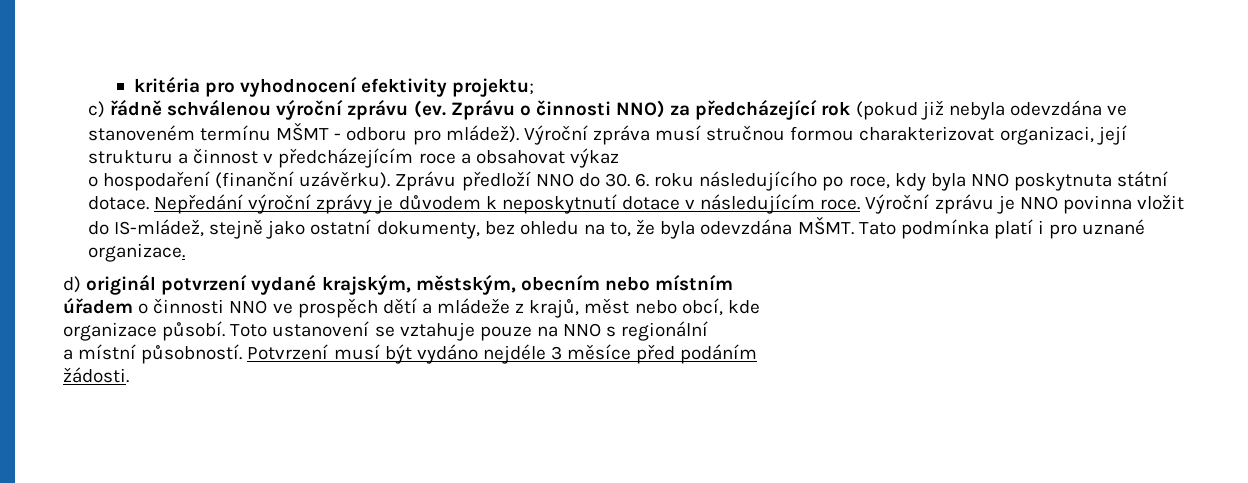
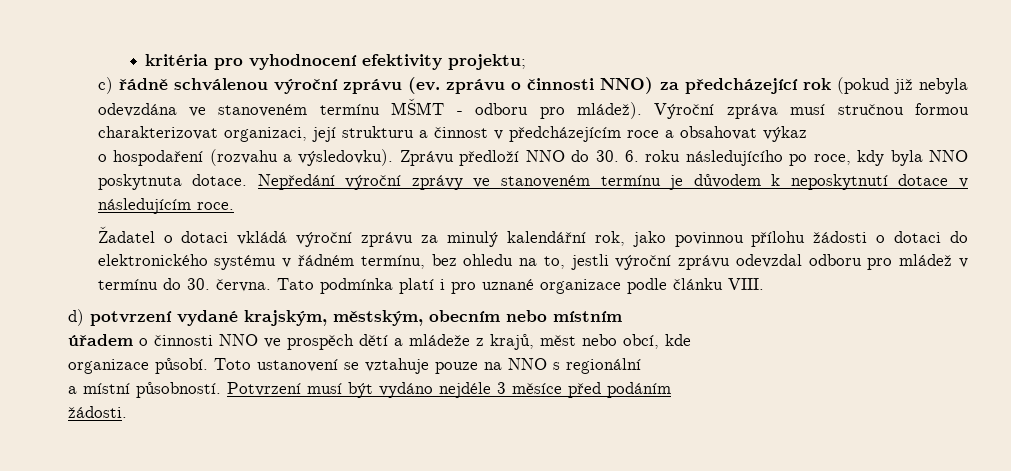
- c) řádně schválenou výroční zprávu (ev. Zprávu o činnosti NNO) za předcházející rok (pokud již nebyla odevzdána ve stanoveném termínu MŠMT - odboru pro mládež).
+ c) řádně schválenou výroční zprávu (ev. zprávu o činnosti NNO) za předcházející rok (pokud již nebyla odevzdána ve stanoveném termínu MŠMT - odboru pro mládež).
- o hospodaření (finanční uzávěrku).
+ o hospodaření (rozvahu a výsledovku).
- Zprávu předloží NNO do 30. 6. roku následujícího po roce, kdy byla NNO poskytnuta státní dotace.
+ Zprávu předloží NNO do 30. 6. roku následujícího po roce, kdy byla NNO poskytnuta dotace.
- Nepředání výroční zprávy je důvodem k neposkytnutí dotace v následujícím roce. Výroční zprávu je NNO povinna vložit do IS-mládež, stejně jako ostatní dokumenty, bez ohledu na to, že byla odevzdána MŠMT.
+ Nepředání výroční zprávy ve stanoveném termínu je důvodem k neposkytnutí dotace v následujícím roce.
+ Žadatel o dotaci vkládá výroční zprávu za minulý kalendářní rok, jako povinnou přílohu žádosti o dotaci do elektronického systému v řádném termínu, bez ohledu na to, jestli výroční zprávu odevzdal odboru pro mládež v termínu do 30. června.
- Tato podmínka platí i pro uznané organizace.
+ Tato podmínka platí i pro uznané organizace podle článku VIII.
- d) originál potvrzení vydané krajským, městským, obecním nebo místním
+ d) potvrzení vydané krajským, městským, obecním nebo místním

